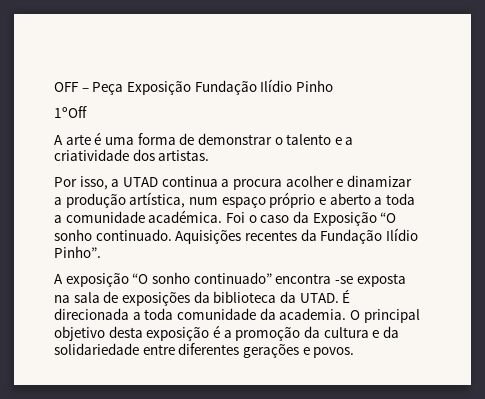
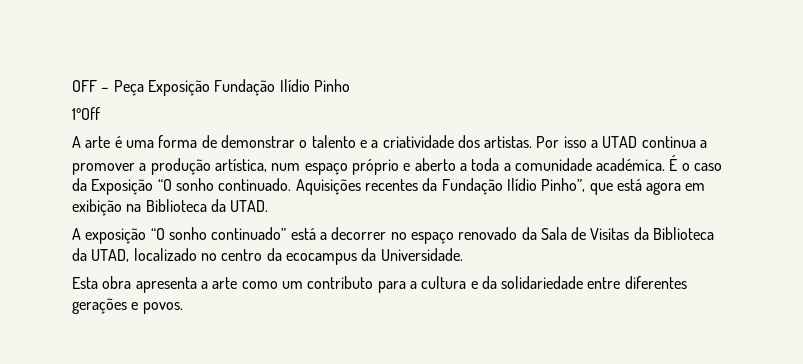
- A arte é uma forma de demonstrar o talento e a criatividade dos artistas.
- Por isso, a UTAD continua a procura acolher e dinamizar a produção artística, num espaço próprio e aberto a toda a comunidade académica.
+ A arte é uma forma de demonstrar o talento e a criatividade dos artistas. Por isso a UTAD continua a promover a produção artística, num espaço próprio e aberto a toda a comunidade académica.
- Foi o caso da Exposição “O sonho continuado.
+ É o caso da Exposição “O sonho continuado.
- Aquisições recentes da Fundação Ilídio Pinho”.
+ Aquisições recentes da Fundação Ilídio Pinho”, que está agora em exibição na Biblioteca da UTAD.
- A exposição “O sonho continuado” encontra -se exposta na sala de exposições da biblioteca da UTAD. É direcionada a toda comunidade da academia. O principal objetivo desta exposição é a promoção da cultura e da solidariedade entre diferentes gerações e povos.
+ A exposição “O sonho continuado” está a decorrer no espaço renovado da Sala de Visitas da Biblioteca da UTAD, localizado no centro da ecocampus da Universidade.
+ Esta obra apresenta a arte como um contributo para a cultura e da solidariedade entre diferentes gerações e povos.

